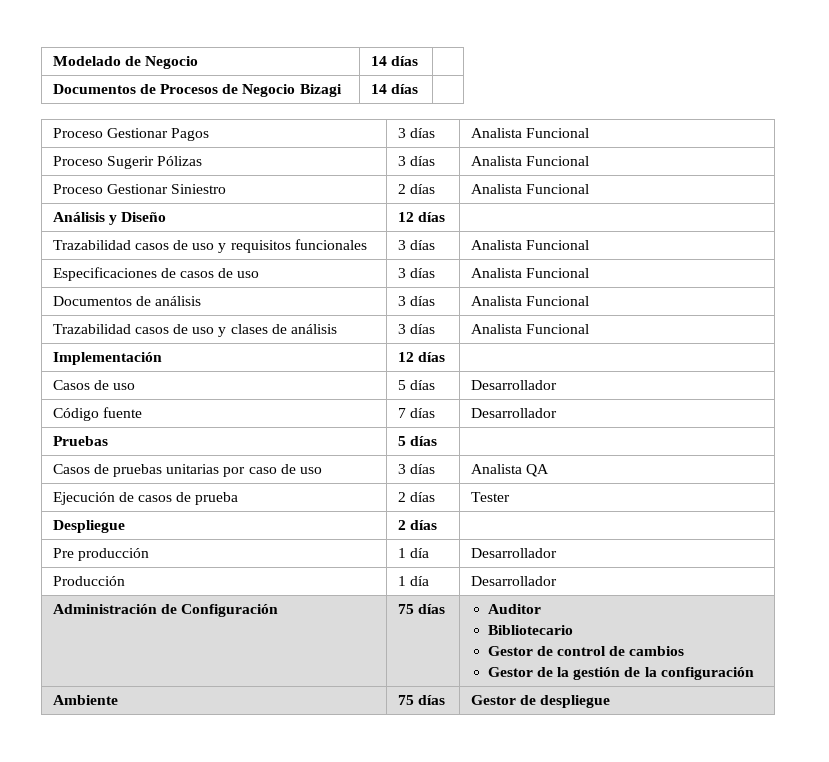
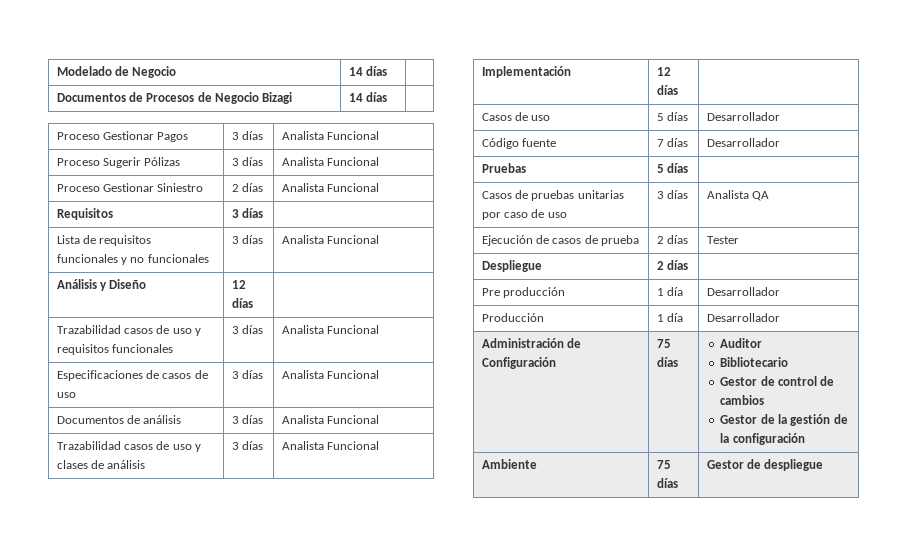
+ Requisitos | 3 días |
+ Lista de requisitos funcionales y no funcionales | 3 días | Analista Funcional

